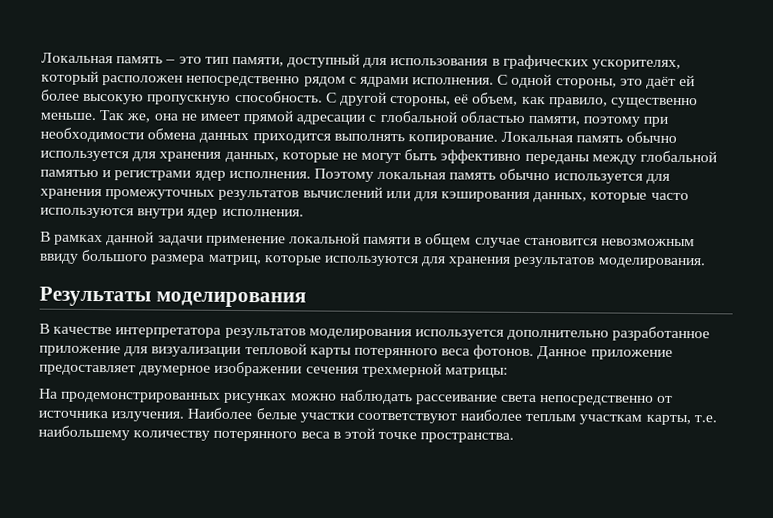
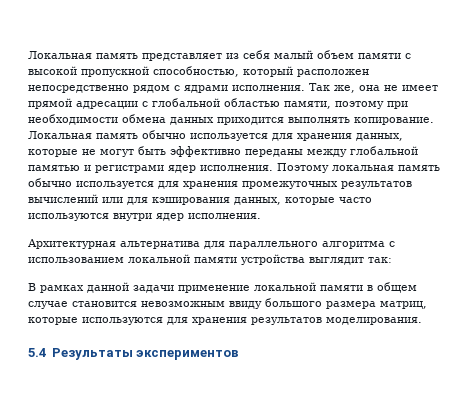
- Локальная память – это тип памяти, доступный для использования в графических ускорителях, который расположен непосредственно рядом с ядрами исполнения.
+ Локальная память представляет из себя малый объем памяти с высокой пропускной способностью, который расположен непосредственно рядом с ядрами исполнения.
- С одной стороны, это даёт ей более высокую пропускную способность. С другой стороны, её объем, как правило, существенно меньше.
+ Архитектурная альтернатива для параллельного алгоритма с использованием локальной памяти устройства выглядит так:
- Результаты моделирования
- В качестве интерпретатора результатов моделирования используется дополнительно разработанное приложение для визуализации тепловой карты потерянного веса фотонов. Данное приложение предоставляет двумерное изображении сечения трехмерной матрицы:
- На продемонстрированных рисунках можно наблюдать рассеивание света непосредственно от источника излучения. Наиболее белые участки соответствуют наиболее теплым участкам карты, т.е. наибольшему количеству потерянного веса в этой точке пространства.
+ 5.4 Результаты экспериментов

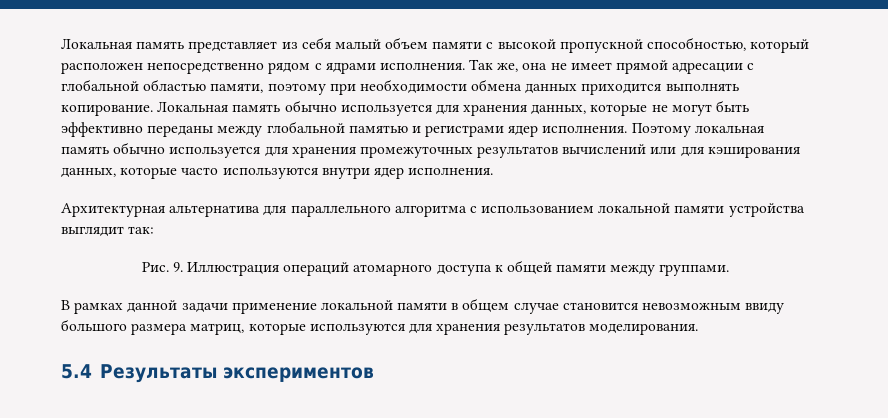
+ Рис. 9. Иллюстрация операций атомарного доступа к общей памяти между группами.

